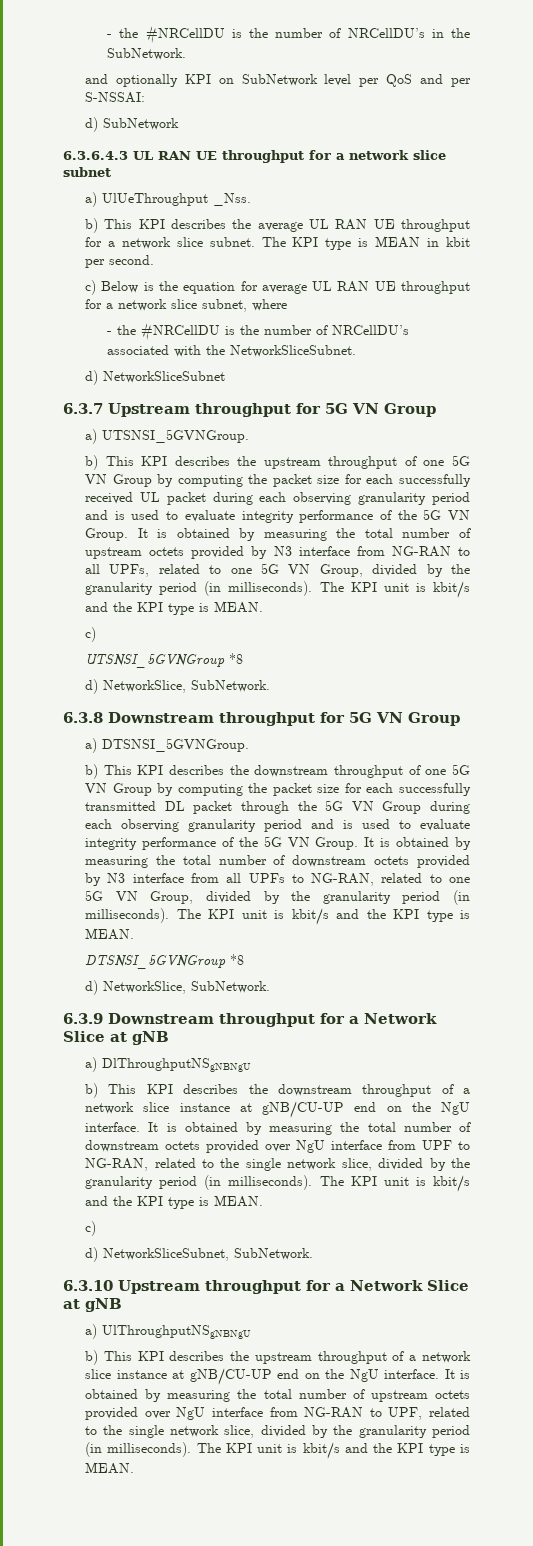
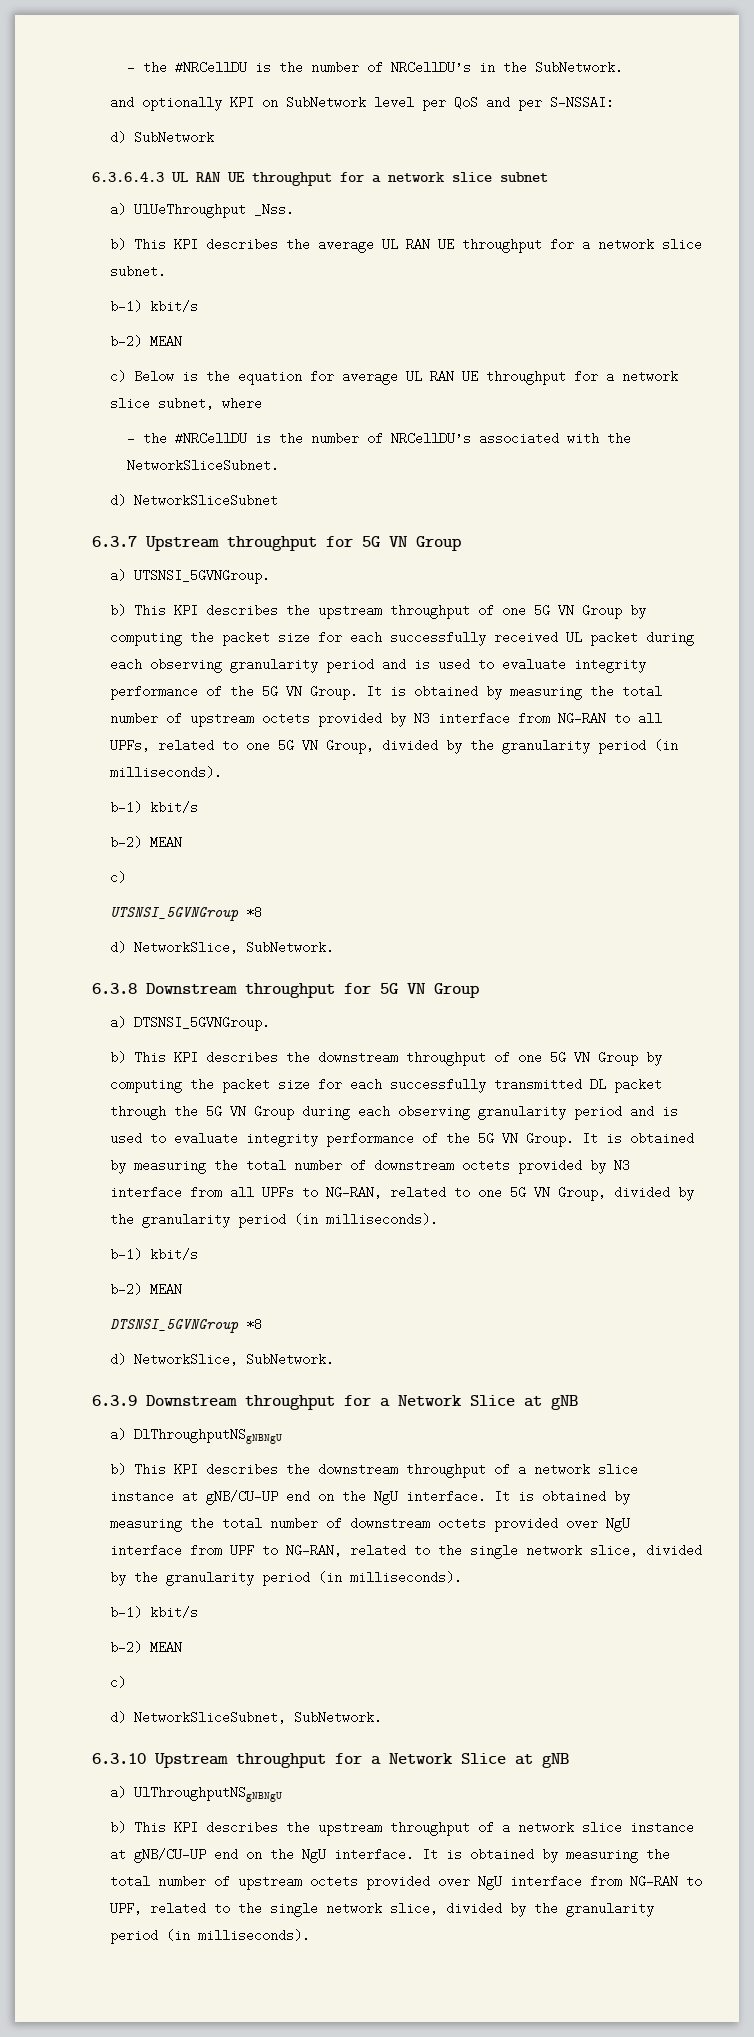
- b) This KPI describes the average UL RAN UE throughput for a network slice subnet. The KPI type is MEAN in kbit per second.
+ b) This KPI describes the average UL RAN UE throughput for a network slice subnet.
+ b-1) kbit/s
+ b-2) MEAN
- It is obtained by measuring the total number of upstream octets provided by N3 interface from NG-RAN to all UPFs, related to one 5G VN Group, divided by the granularity period (in milliseconds). The KPI unit is kbit/s and the KPI type is MEAN.
+ It is obtained by measuring the total number of upstream octets provided by N3 interface from NG-RAN to all UPFs, related to one 5G VN Group, divided by the granularity period (in milliseconds).
+ b-1) kbit/s
+ b-2) MEAN
- It is obtained by measuring the total number of downstream octets provided by N3 interface from all UPFs to NG-RAN, related to one 5G VN Group, divided by the granularity period (in milliseconds). The KPI unit is kbit/s and the KPI type is MEAN.
+ It is obtained by measuring the total number of downstream octets provided by N3 interface from all UPFs to NG-RAN, related to one 5G VN Group, divided by the granularity period (in milliseconds).
+ b-1) kbit/s
+ b-2) MEAN
- It is obtained by measuring the total number of downstream octets provided over NgU interface from UPF to NG-RAN, related to the single network slice, divided by the granularity period (in milliseconds). The KPI unit is kbit/s and the KPI type is MEAN.
+ It is obtained by measuring the total number of downstream octets provided over NgU interface from UPF to NG-RAN, related to the single network slice, divided by the granularity period (in milliseconds).
+ b-1) kbit/s
+ b-2) MEAN
- It is obtained by measuring the total number of upstream octets provided over NgU interface from NG-RAN to UPF, related to the single network slice, divided by the granularity period (in milliseconds). The KPI unit is kbit/s and the KPI type is MEAN.
+ It is obtained by measuring the total number of upstream octets provided over NgU interface from NG-RAN to UPF, related to the single network slice, divided by the granularity period (in milliseconds).

